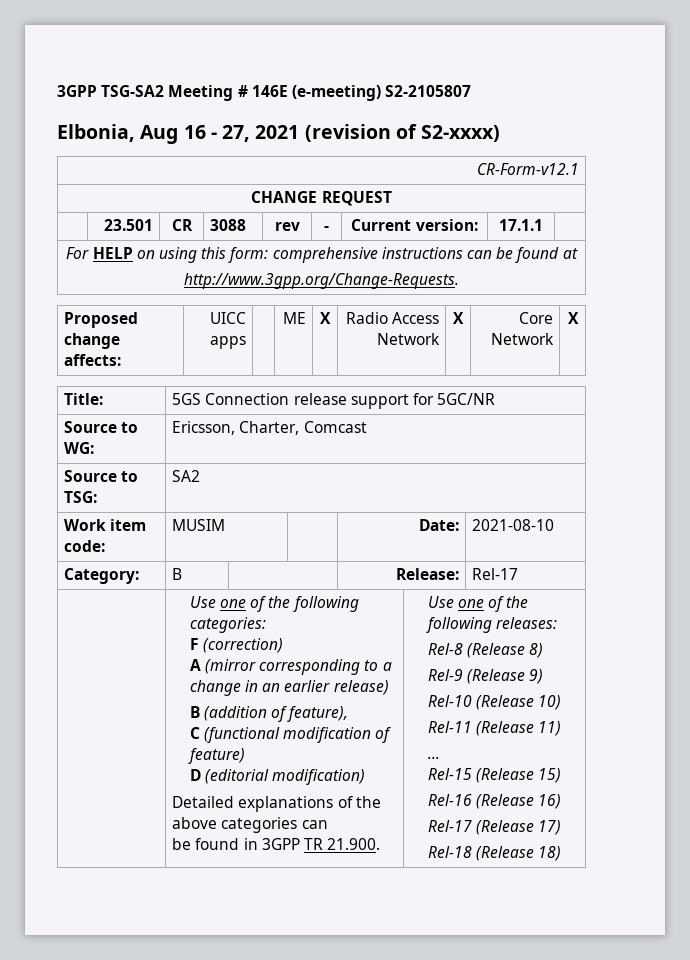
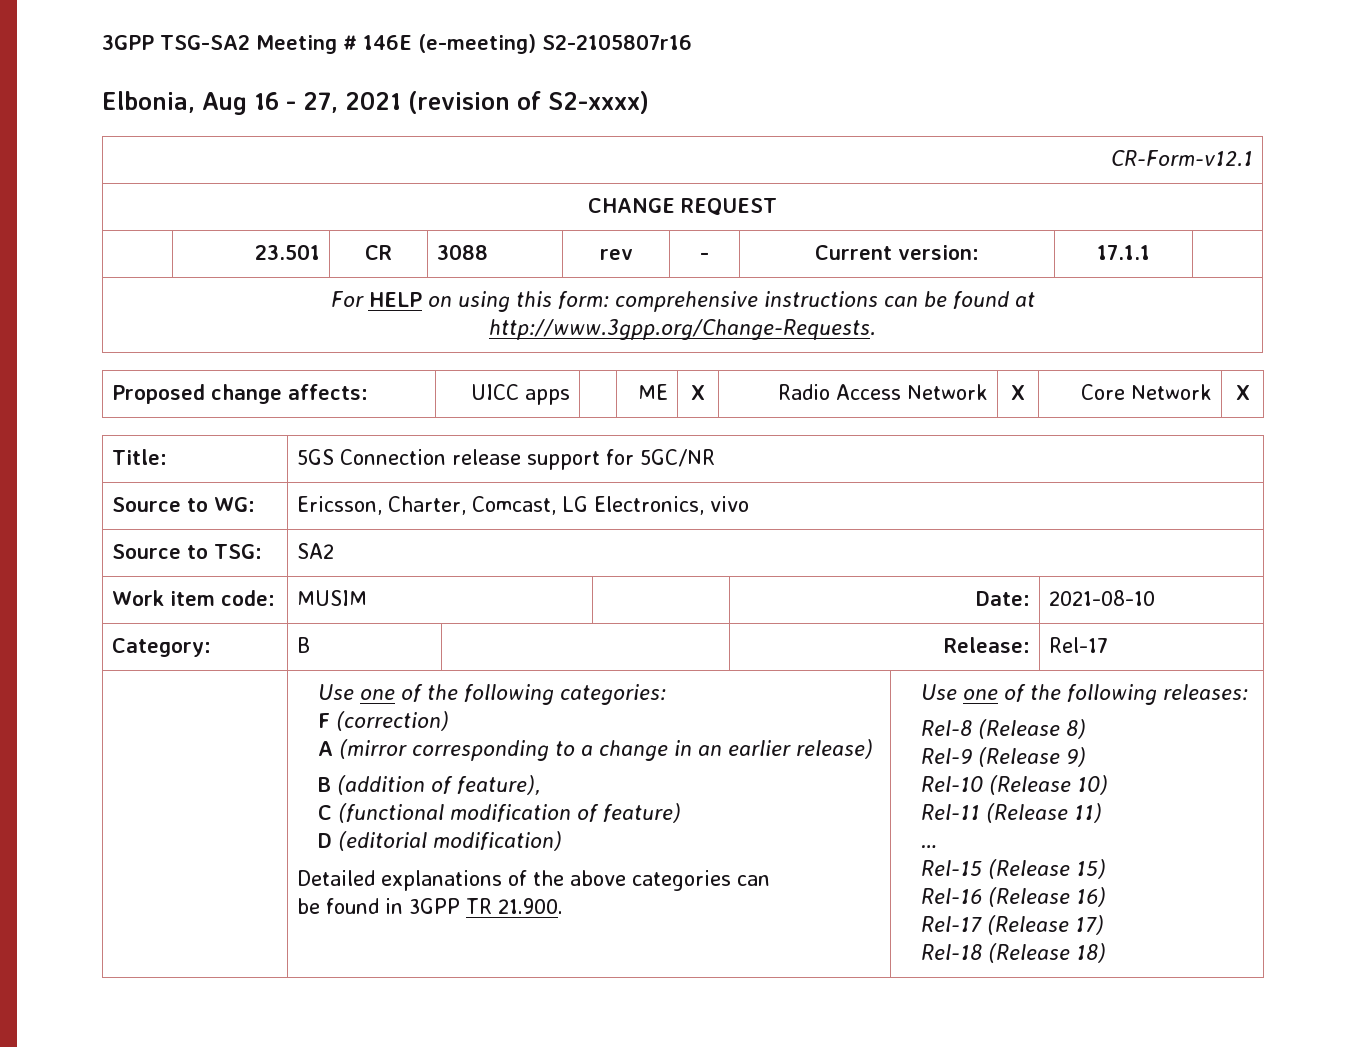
- 3GPP TSG-SA2 Meeting # 146E (e-meeting) S2-2105807
+ 3GPP TSG-SA2 Meeting # 146E (e-meeting) S2-2105807r16
- Source to WG: | Ericsson, Charter, Comcast
+ Source to WG: | Ericsson, Charter, Comcast, LG Electronics, vivo

